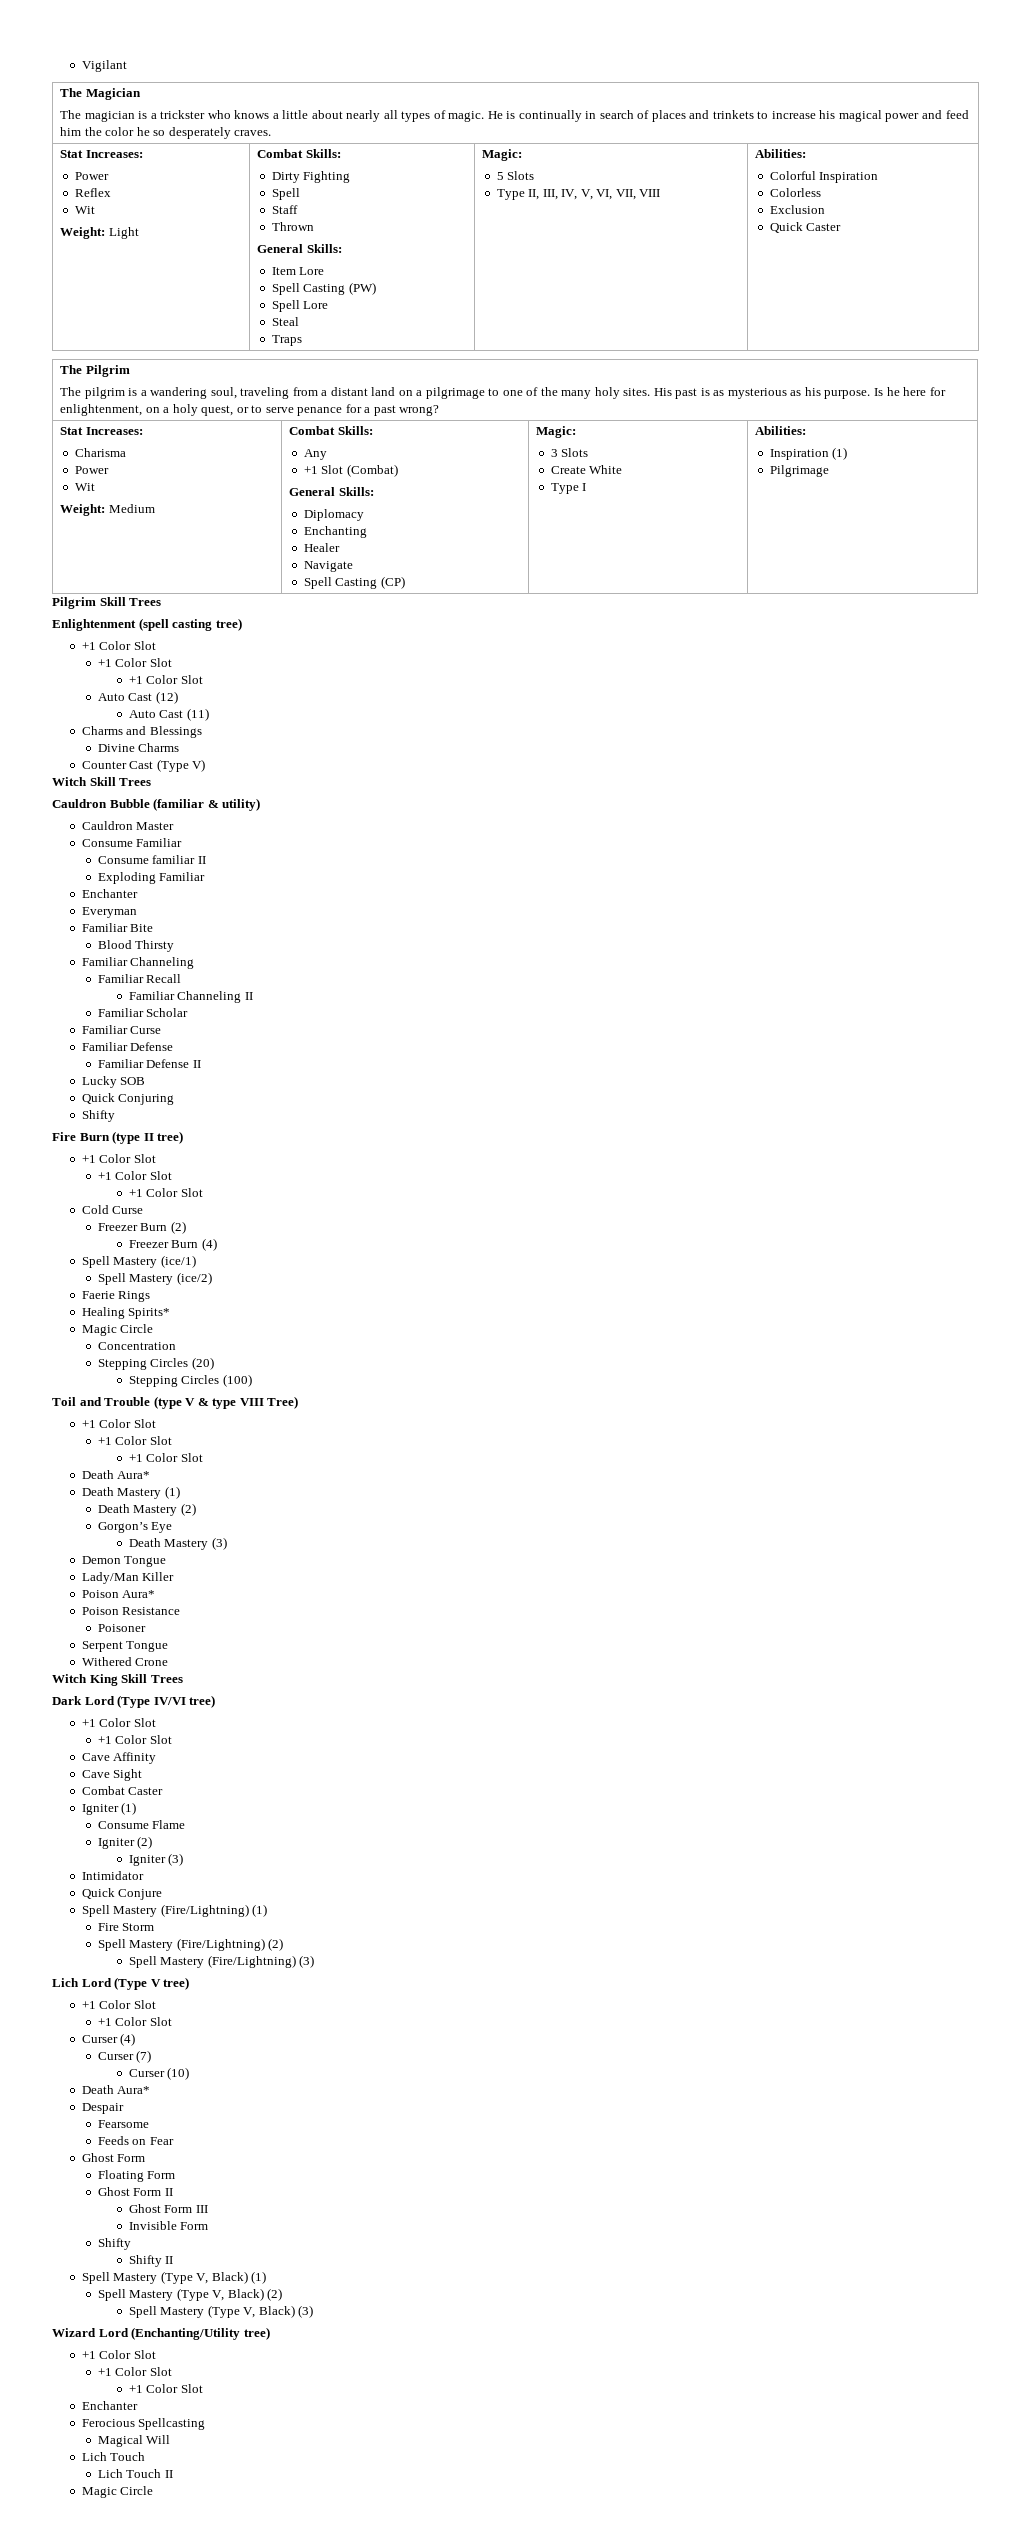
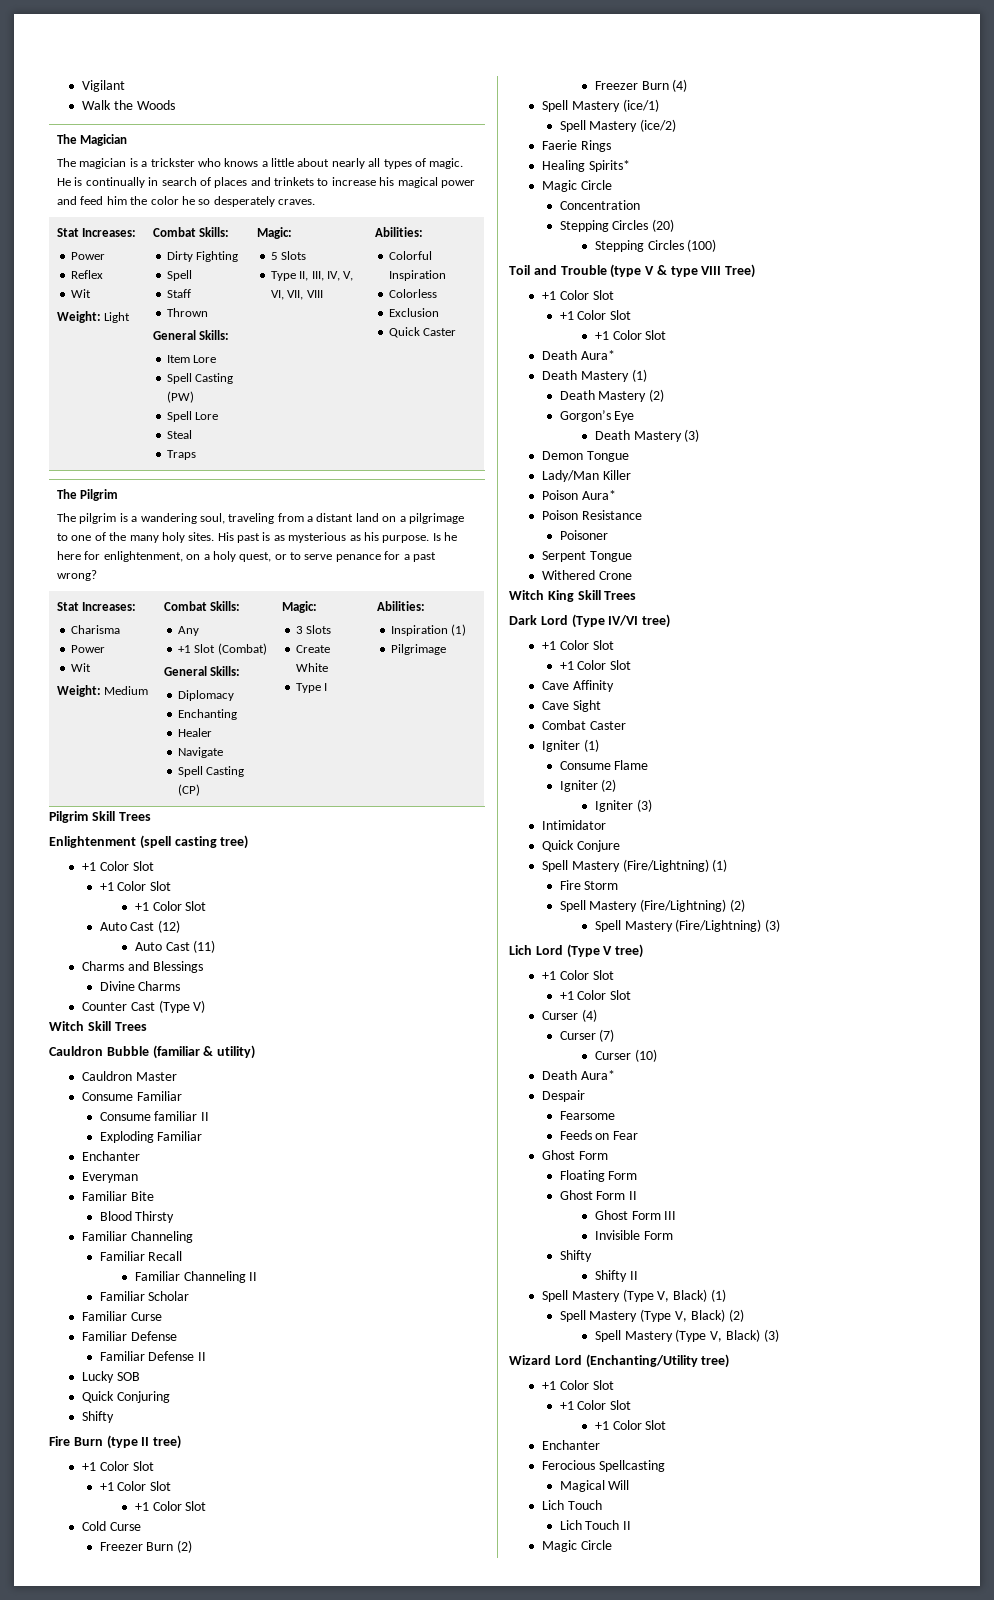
+ Walk the Woods

